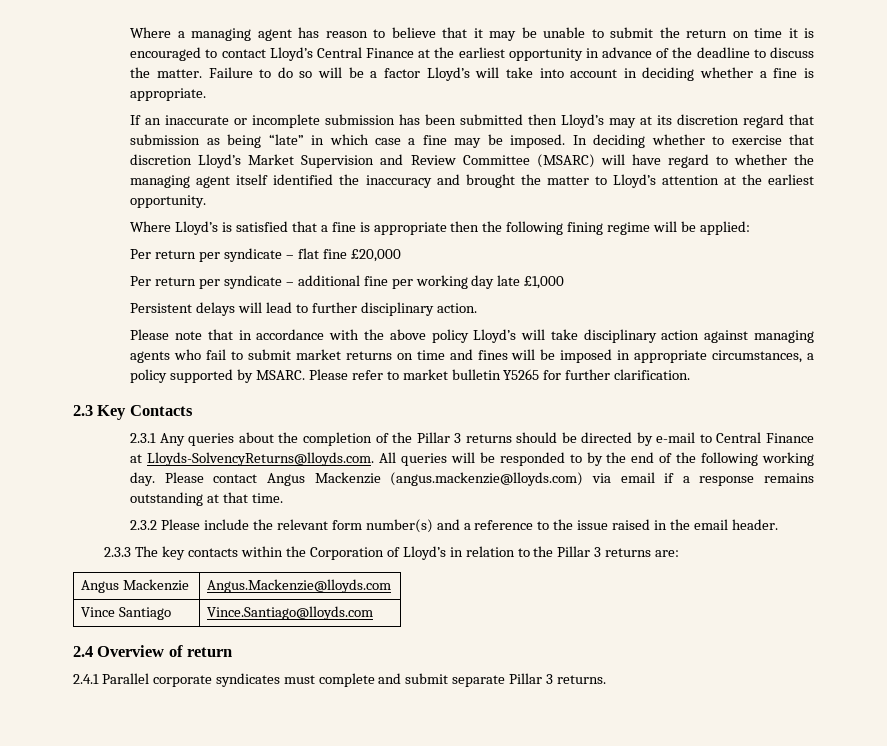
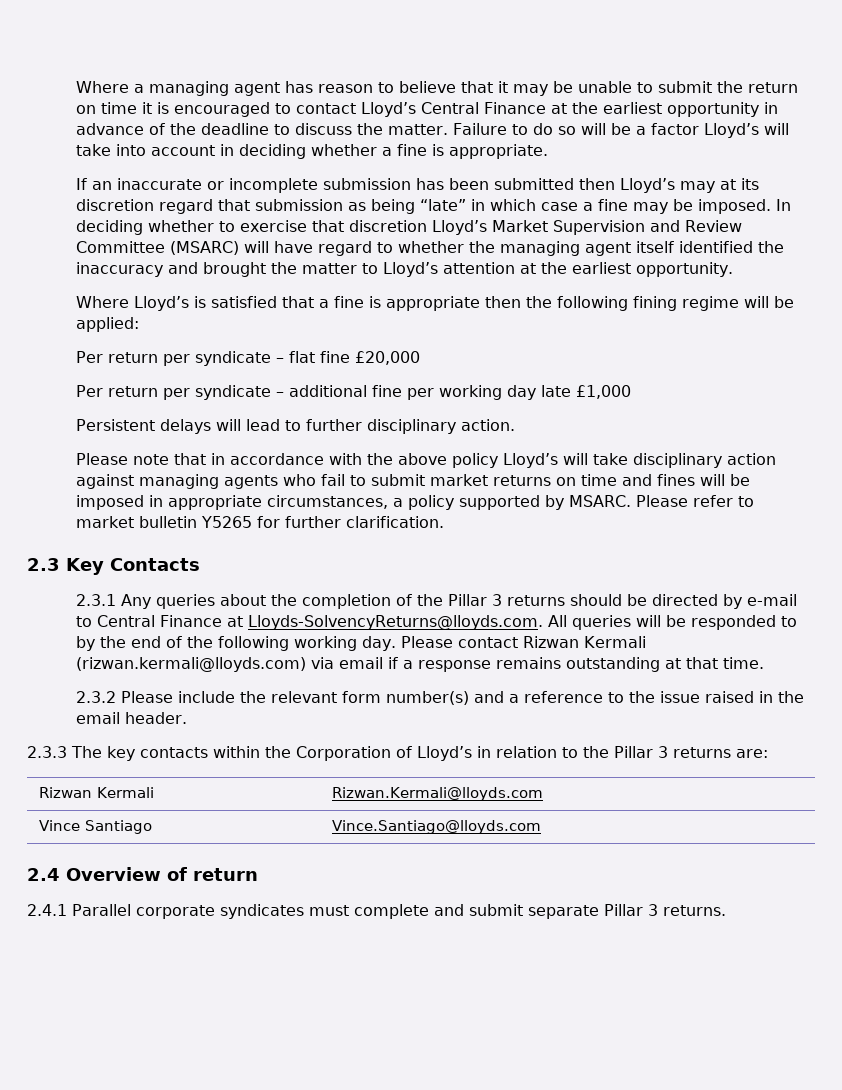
- Please contact Angus Mackenzie (angus.mackenzie@lloyds.com) via email if a response remains outstanding at that time.
+ Please contact Rizwan Kermali (rizwan.kermali@lloyds.com) via email if a response remains outstanding at that time.
- Angus Mackenzie | Angus.Mackenzie@lloyds.com
+ Rizwan Kermali | Rizwan.Kermali@lloyds.com

